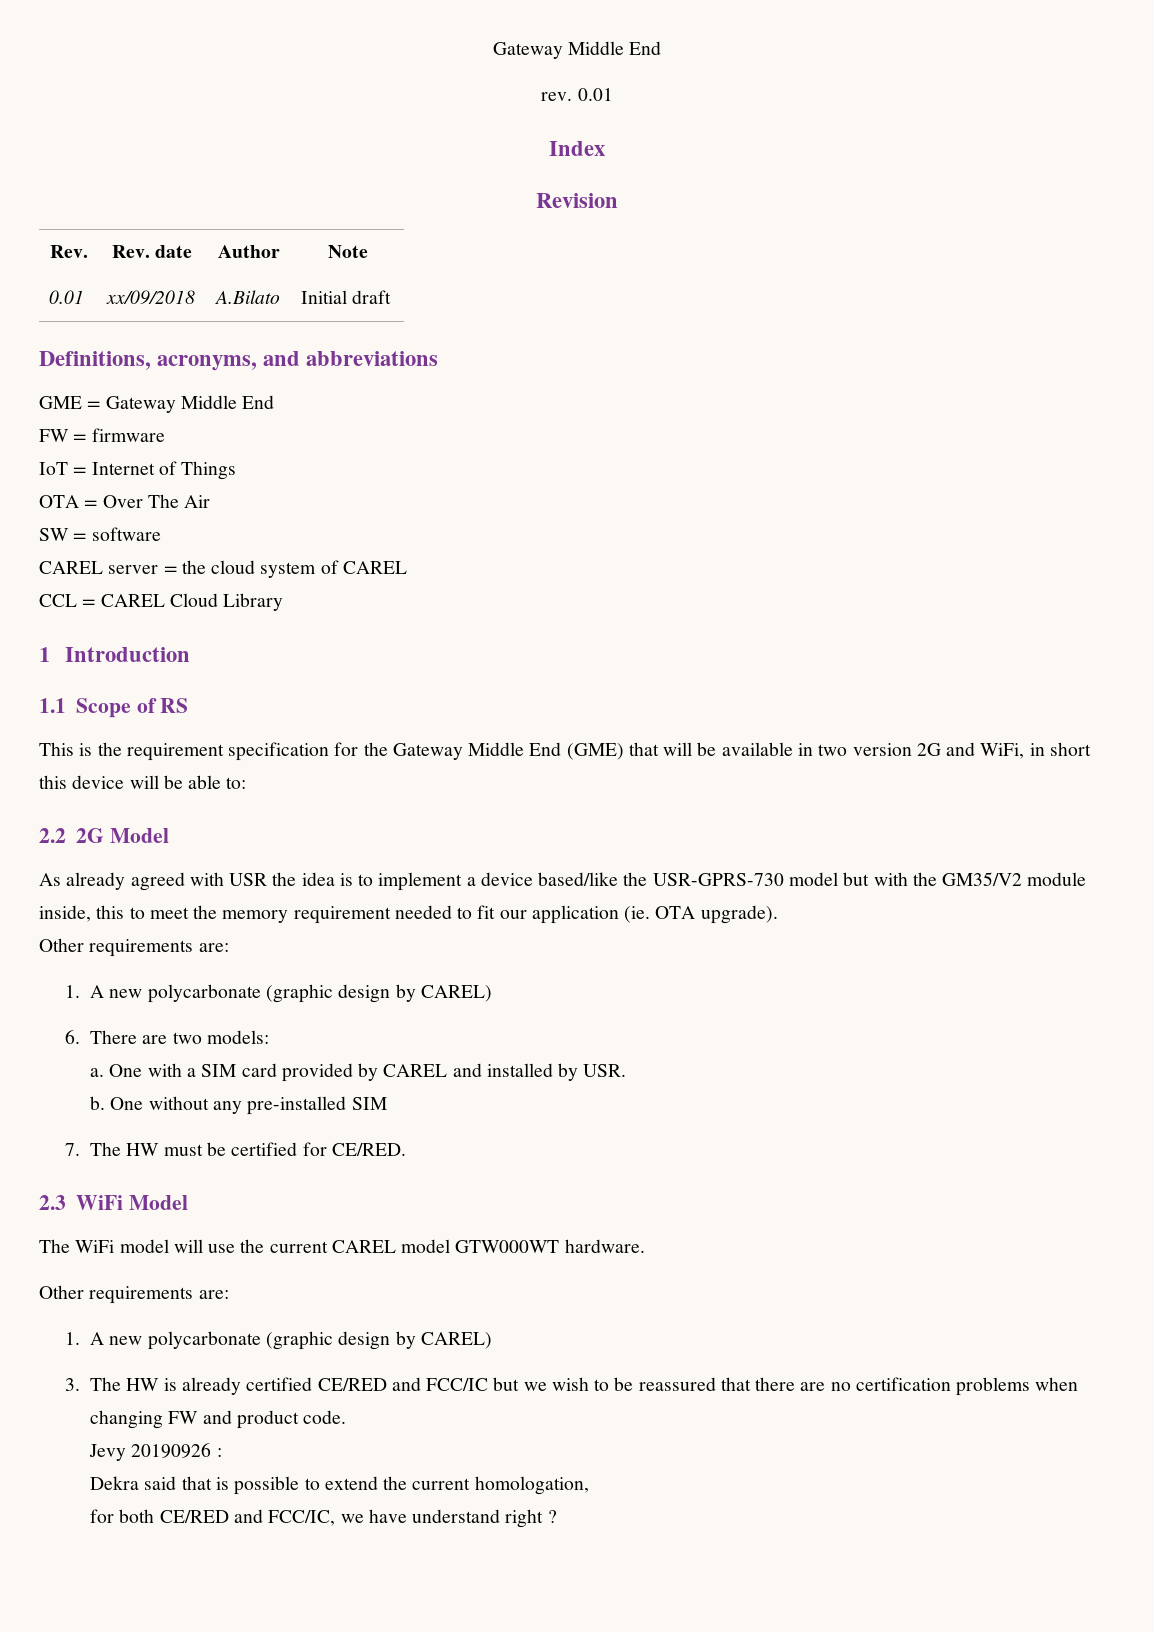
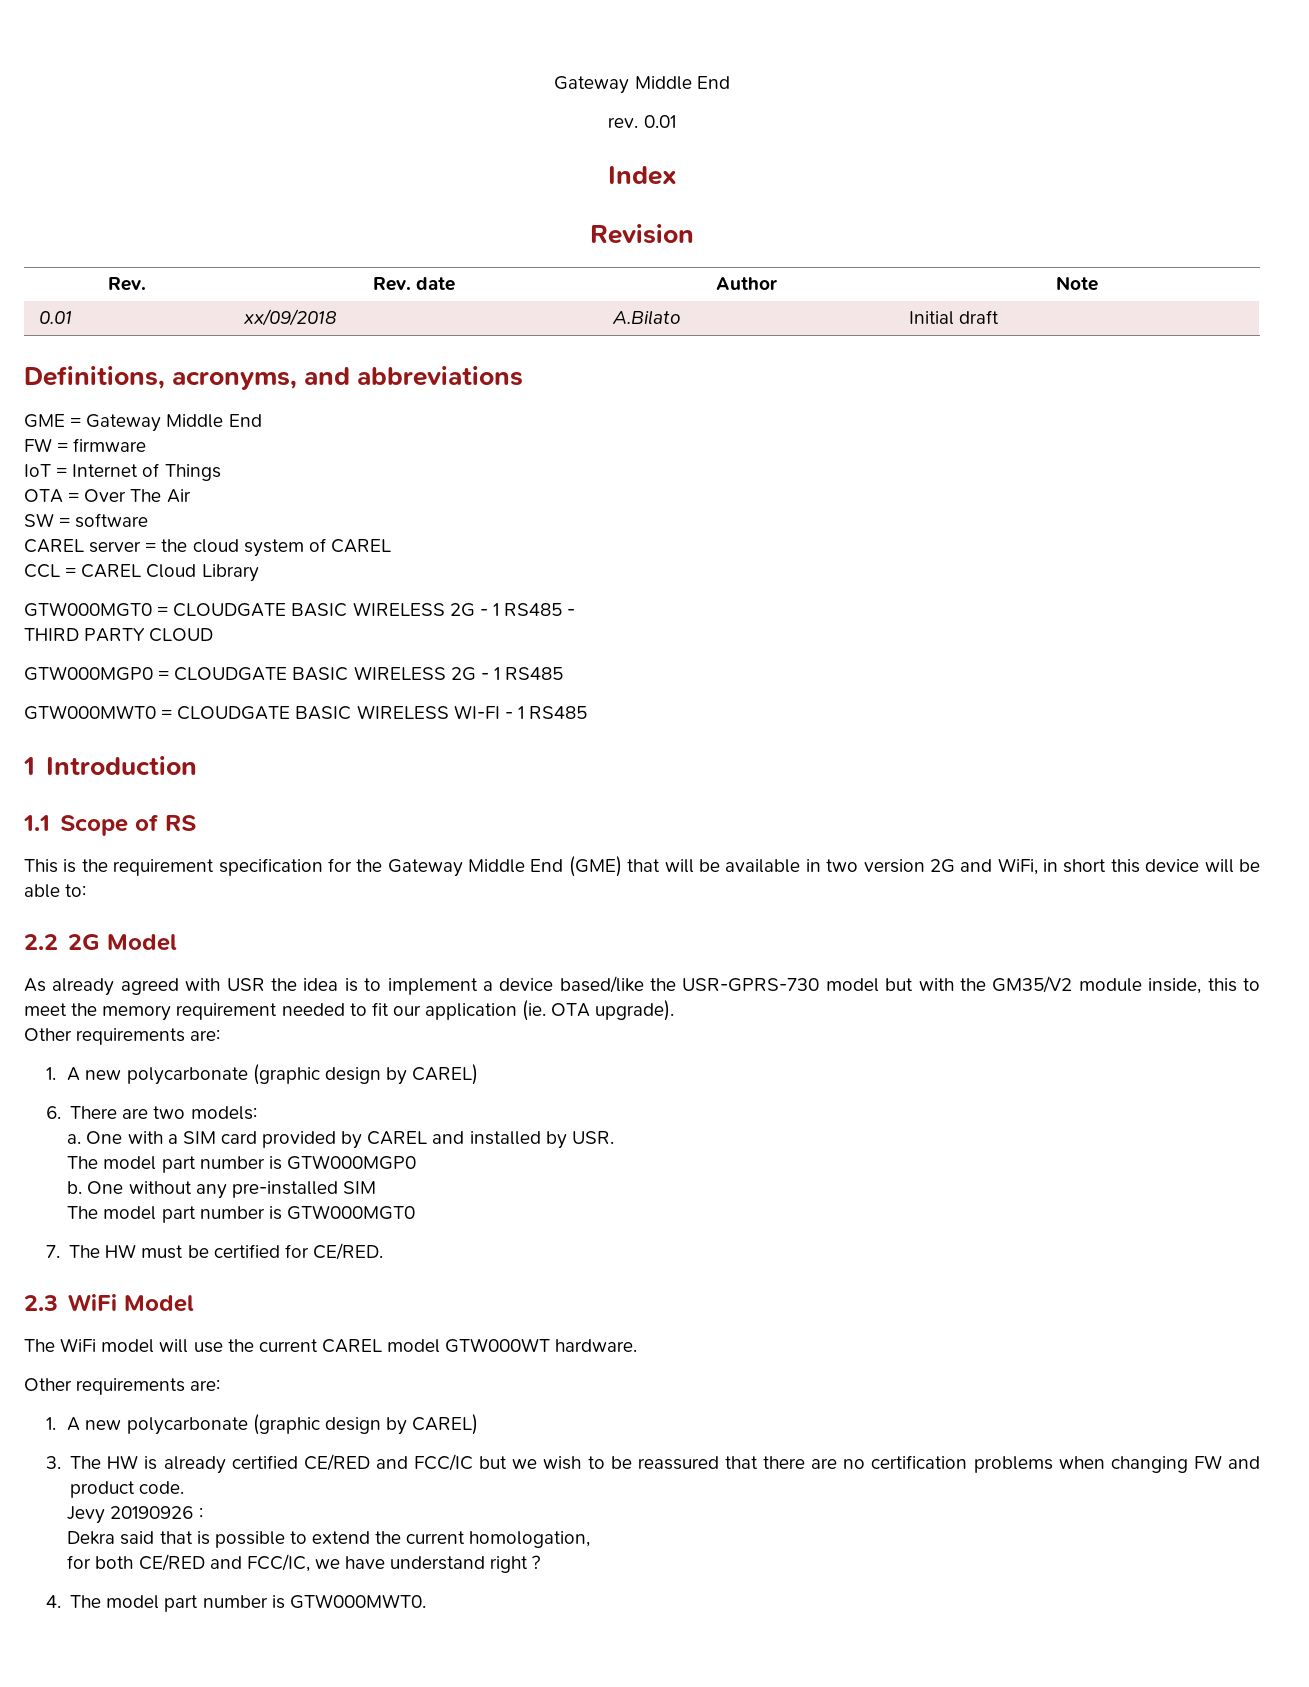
+ GTW000MGT0 = CLOUDGATE BASIC WIRELESS 2G - 1 RS485 -
+ THIRD PARTY CLOUD
+ GTW000MGP0 = CLOUDGATE BASIC WIRELESS 2G - 1 RS485
+ GTW000MWT0 = CLOUDGATE BASIC WIRELESS WI-FI - 1 RS485
+ The model part number is GTW000MGP0
+ The model part number is GTW000MGT0
+ 4. The model part number is GTW000MWT0.

